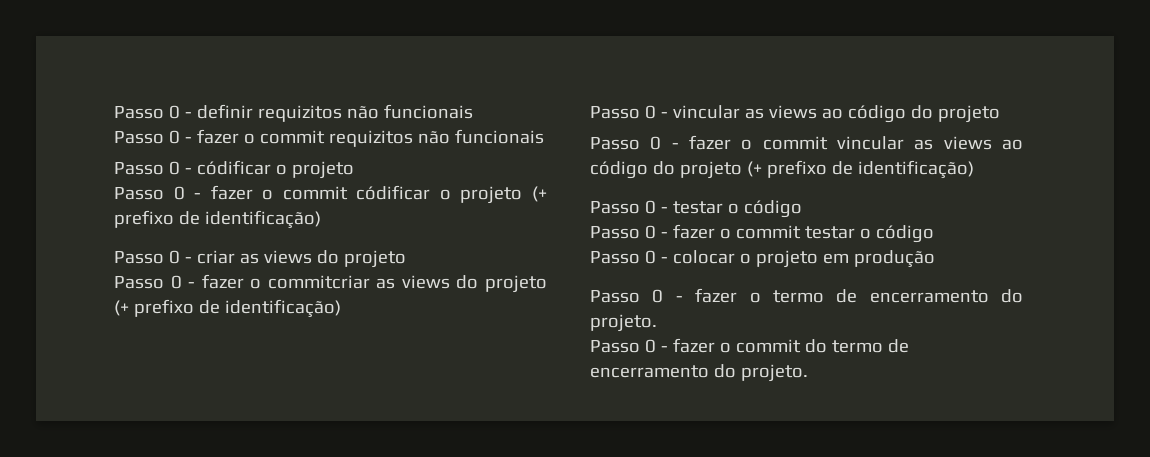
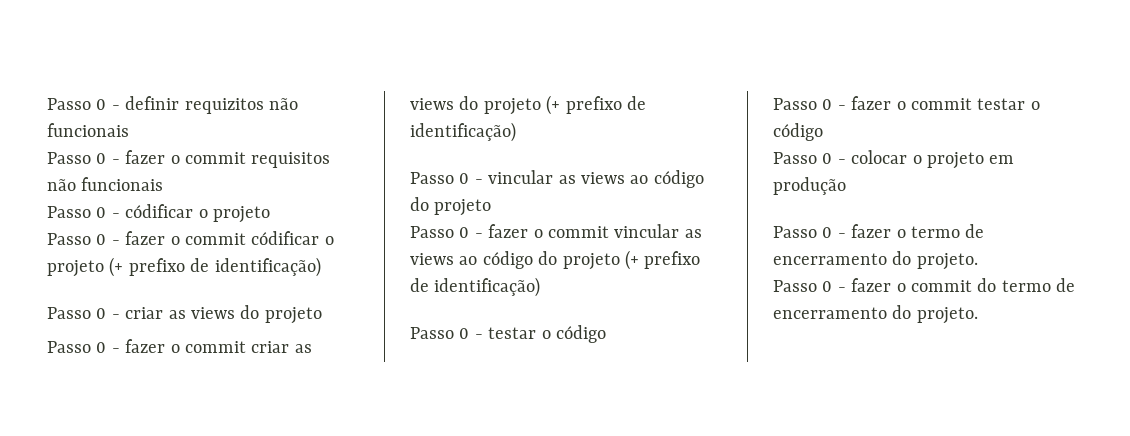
- Passo 0 - fazer o commit requizitos não funcionais
+ Passo 0 - fazer o commit requisitos não funcionais
- Passo 0 - fazer o commitcriar as views do projeto (+ prefixo de identificação)
+ Passo 0 - fazer o commit criar as views do projeto (+ prefixo de identificação)

